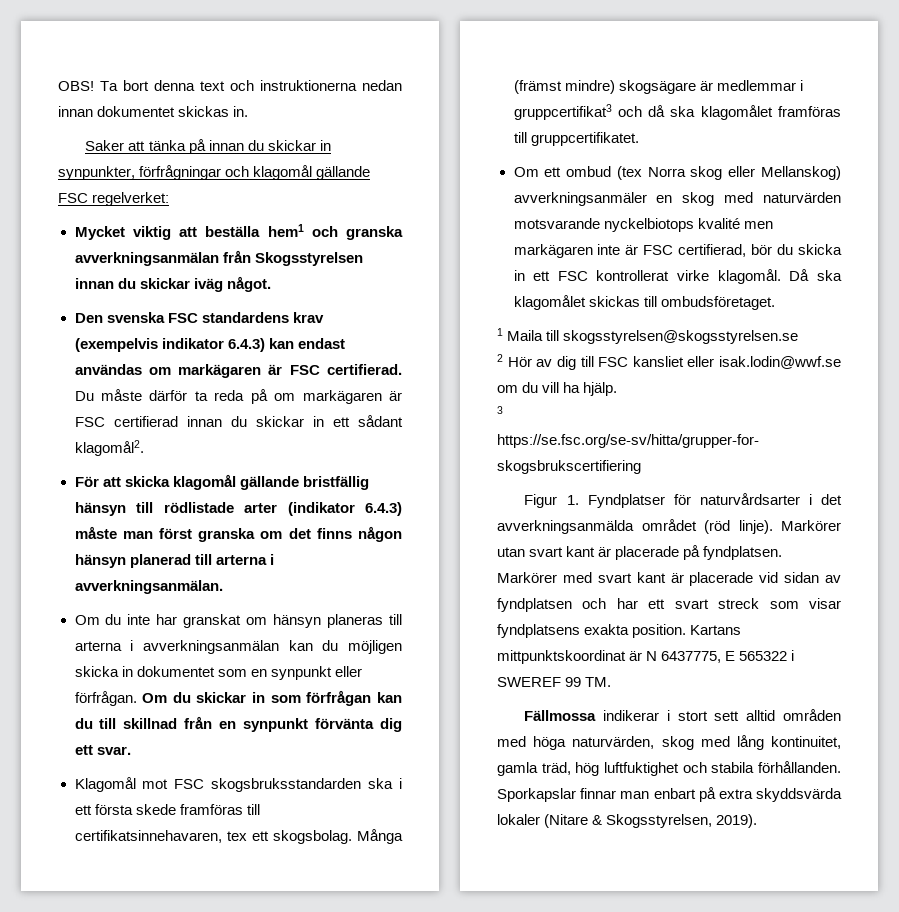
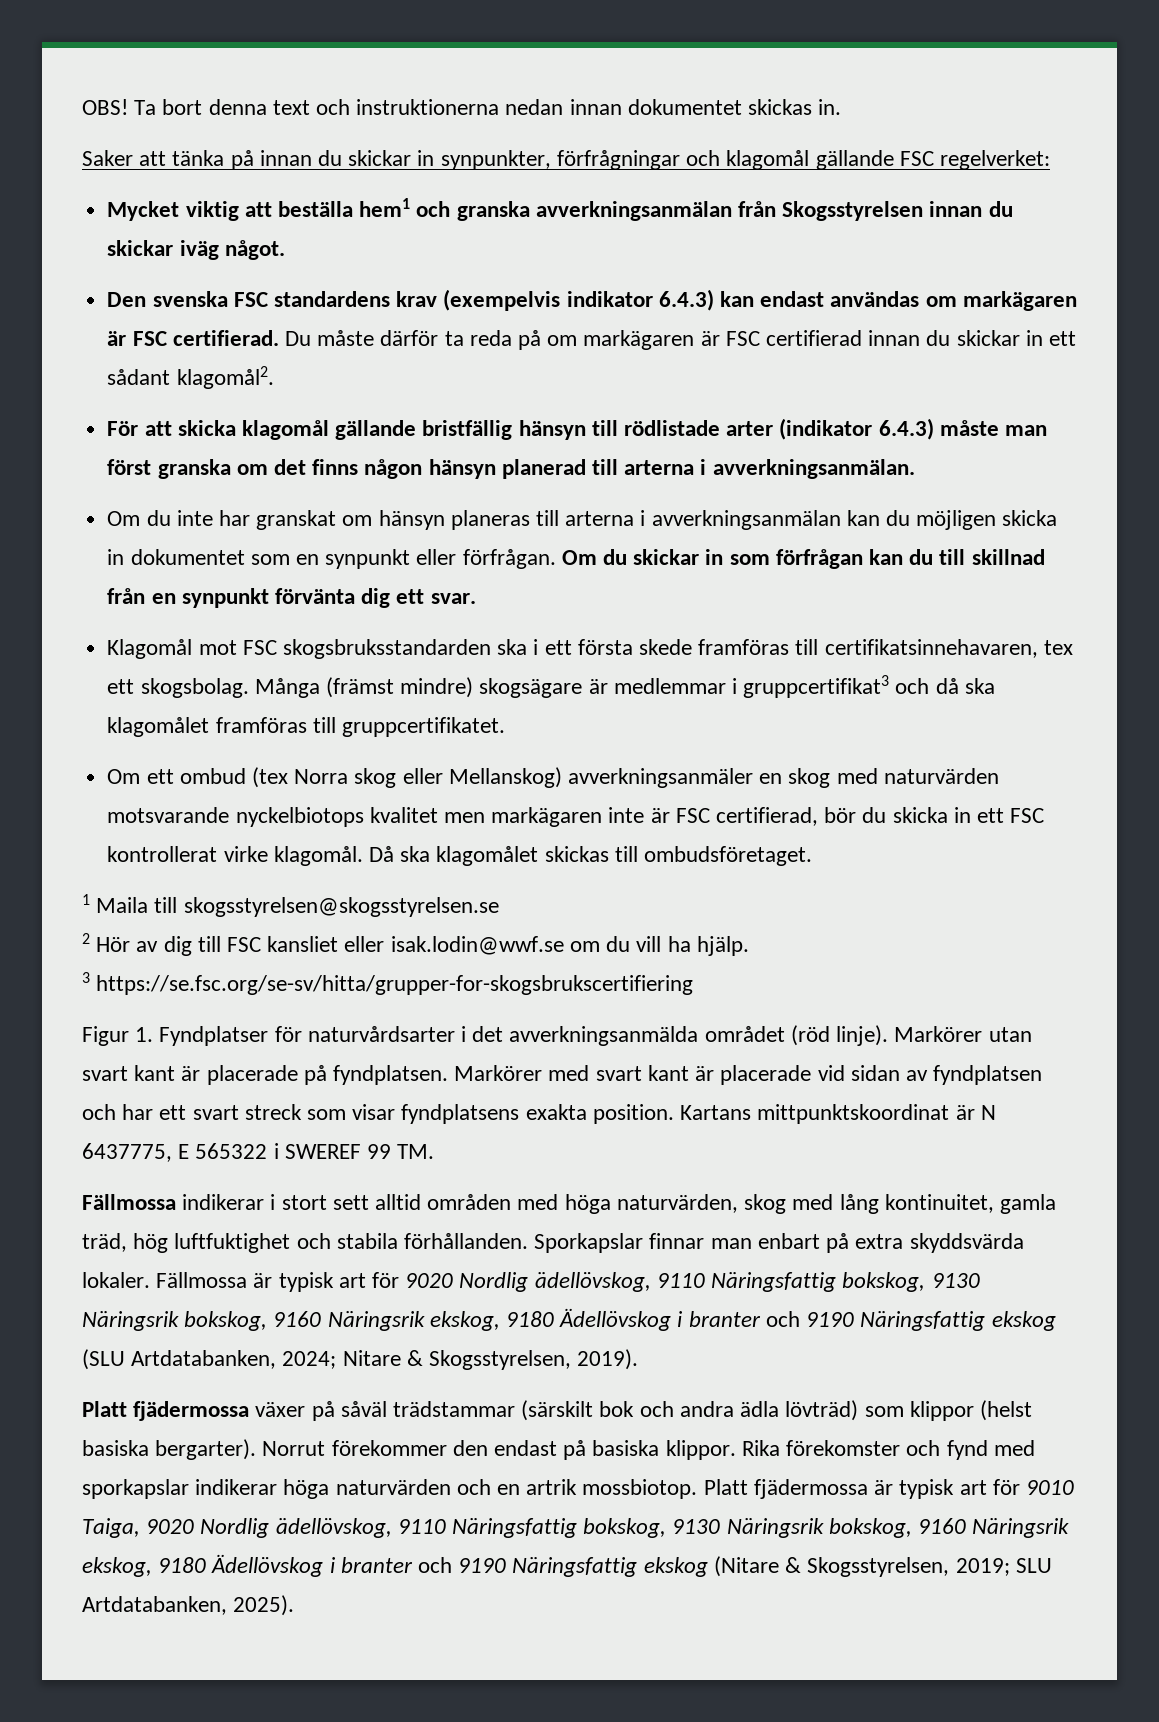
- Om ett ombud (tex Norra skog eller Mellanskog) avverkningsanmäler en skog med naturvärden motsvarande nyckelbiotops kvalité men markägaren inte är FSC certifierad, bör du skicka in ett FSC kontrollerat virke klagomål.
+ Om ett ombud (tex Norra skog eller Mellanskog) avverkningsanmäler en skog med naturvärden motsvarande nyckelbiotops kvalitet men markägaren inte är FSC certifierad, bör du skicka in ett FSC kontrollerat virke klagomål.
- Sporkapslar finnar man enbart på extra skyddsvärda lokaler (Nitare & Skogsstyrelsen, 2019).
+ Sporkapslar finnar man enbart på extra skyddsvärda lokaler. Fällmossa är typisk art för 9020 Nordlig ädellövskog, 9110 Näringsfattig bokskog, 9130 Näringsrik bokskog, 9160 Näringsrik ekskog, 9180 Ädellövskog i branter och 9190 Näringsfattig ekskog (SLU Artdatabanken, 2024; Nitare & Skogsstyrelsen, 2019).
+ Platt fjädermossa växer på såväl trädstammar (särskilt bok och andra ädla lövträd) som klippor (helst basiska bergarter). Norrut förekommer den endast på basiska klippor. Rika förekomster och fynd med sporkapslar indikerar höga naturvärden och en artrik mossbiotop. Platt fjädermossa är typisk art för 9010 Taiga, 9020 Nordlig ädellövskog, 9110 Näringsfattig bokskog, 9130 Näringsrik bokskog, 9160 Näringsrik ekskog, 9180 Ädellövskog i branter och 9190 Näringsfattig ekskog (Nitare & Skogsstyrelsen, 2019; SLU Artdatabanken, 2025).

